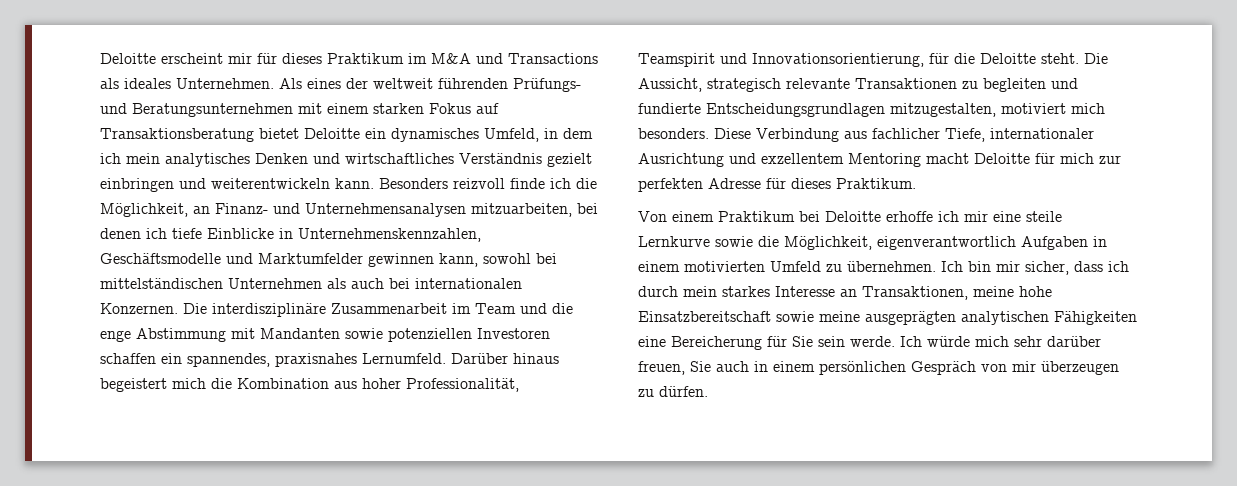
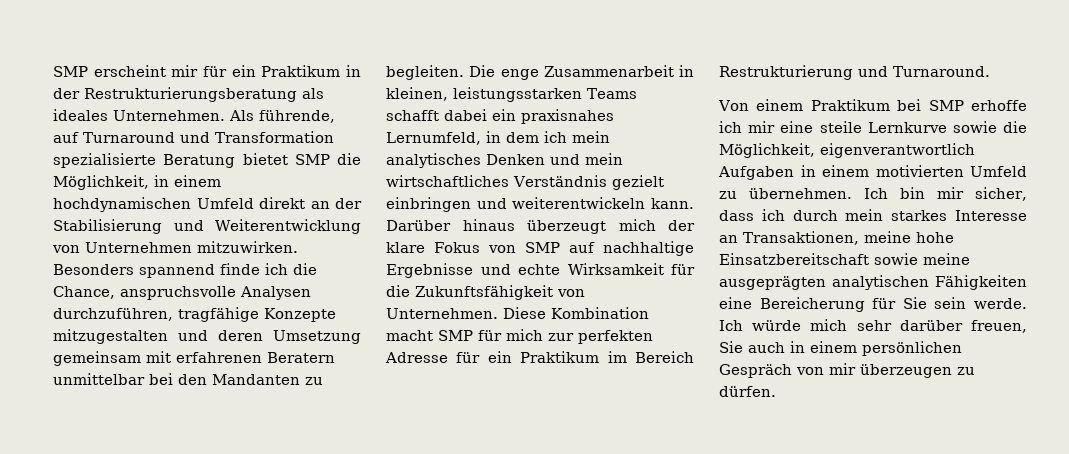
- Deloitte erscheint mir für dieses Praktikum im M&A und Transactions als ideales Unternehmen. Als eines der weltweit führenden Prüfungs- und Beratungsunternehmen mit einem starken Fokus auf Transaktionsberatung bietet Deloitte ein dynamisches Umfeld, in dem ich mein analytisches Denken und wirtschaftliches Verständnis gezielt einbringen und weiterentwickeln kann.
+ SMP erscheint mir für ein Praktikum in der Restrukturierungsberatung als ideales Unternehmen. Als führende, auf Turnaround und Transformation spezialisierte Beratung bietet SMP die Möglichkeit, in einem hochdynamischen Umfeld direkt an der Stabilisierung und Weiterentwicklung von Unternehmen mitzuwirken. Besonders spannend finde ich die Chance, anspruchsvolle Analysen durchzuführen, tragfähige Konzepte mitzugestalten und deren Umsetzung gemeinsam mit erfahrenen Beratern unmittelbar bei den Mandanten zu begleiten. Die enge Zusammenarbeit in kleinen, leistungsstarken Teams schafft dabei ein praxisnahes Lernumfeld, in dem ich mein analytisches Denken und mein wirtschaftliches Verständnis gezielt einbringen und weiterentwickeln kann.
- Besonders reizvoll finde ich die Möglichkeit, an Finanz- und Unternehmensanalysen mitzuarbeiten, bei denen ich tiefe Einblicke in Unternehmenskennzahlen, Geschäftsmodelle und Marktumfelder gewinnen kann, sowohl bei mittelständischen Unternehmen als auch bei internationalen Konzernen. Die interdisziplinäre Zusammenarbeit im Team und die enge Abstimmung mit Mandanten sowie potenziellen Investoren schaffen ein spannendes, praxisnahes Lernumfeld. Darüber hinaus begeistert mich die Kombination aus hoher Professionalität, Teamspirit und Innovationsorientierung, für die Deloitte steht. Die Aussicht, strategisch relevante Transaktionen zu begleiten und fundierte Entscheidungsgrundlagen mitzugestalten, motiviert mich besonders. Diese Verbindung aus fachlicher Tiefe, internationaler Ausrichtung und exzellentem Mentoring macht Deloitte für mich zur perfekten Adresse für dieses Praktikum.
+ Darüber hinaus überzeugt mich der klare Fokus von SMP auf nachhaltige Ergebnisse und echte Wirksamkeit für die Zukunftsfähigkeit von Unternehmen. Diese Kombination macht SMP für mich zur perfekten Adresse für ein Praktikum im Bereich Restrukturierung und Turnaround.
- Von einem Praktikum bei Deloitte erhoffe ich mir eine steile Lernkurve sowie die Möglichkeit, eigenverantwortlich Aufgaben in einem motivierten Umfeld zu übernehmen.
+ Von einem Praktikum bei SMP erhoffe ich mir eine steile Lernkurve sowie die Möglichkeit, eigenverantwortlich Aufgaben in einem motivierten Umfeld zu übernehmen.

